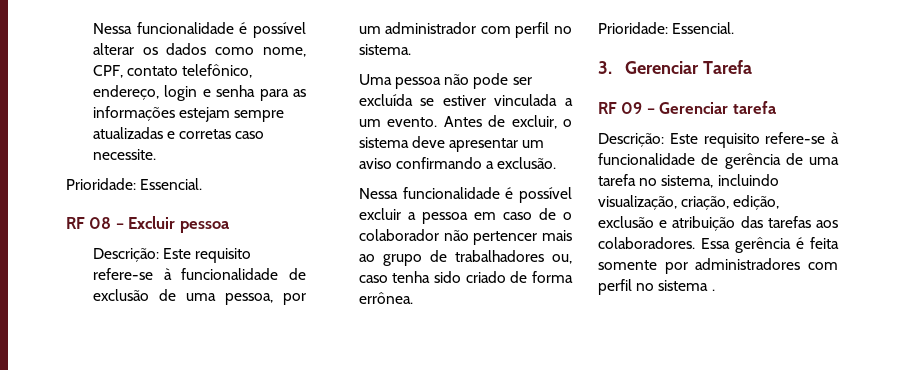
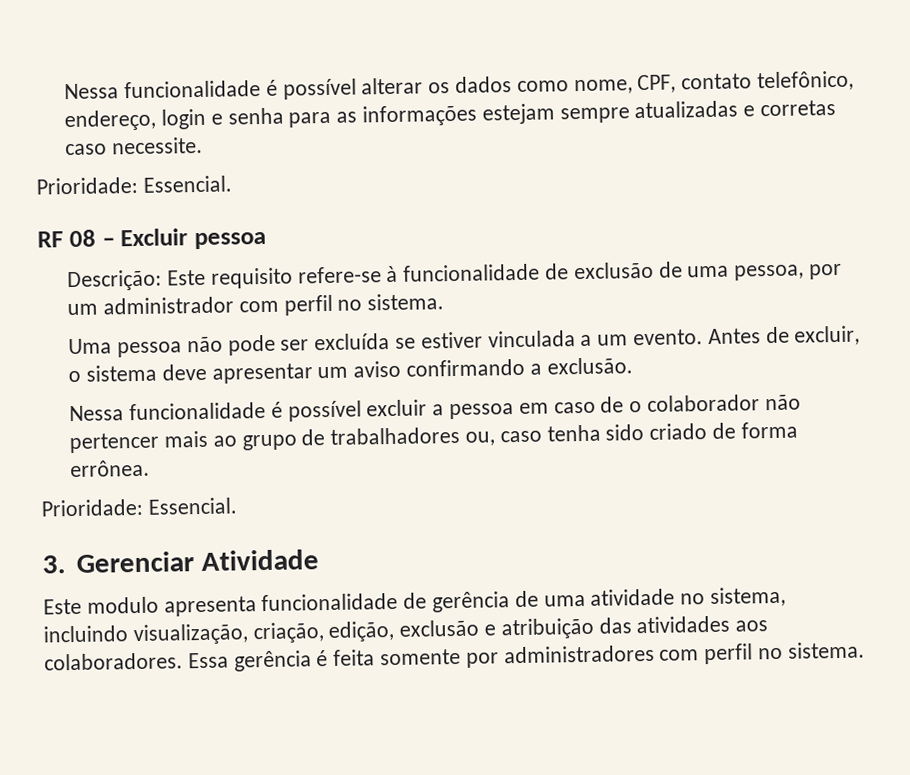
- 3. Gerenciar Tarefa
- RF 09 – Gerenciar tarefa
- Descrição: Este requisito refere-se à funcionalidade de gerência de uma tarefa no sistema, incluindo visualização, criação, edição, exclusão e atribuição das tarefas aos colaboradores.
+ 3. Gerenciar Atividade
+ Este modulo apresenta funcionalidade de gerência de uma atividade no sistema, incluindo visualização, criação, edição, exclusão e atribuição das atividades aos colaboradores.
- Essa gerência é feita somente por administradores com perfil no sistema .
+ Essa gerência é feita somente por administradores com perfil no sistema.

